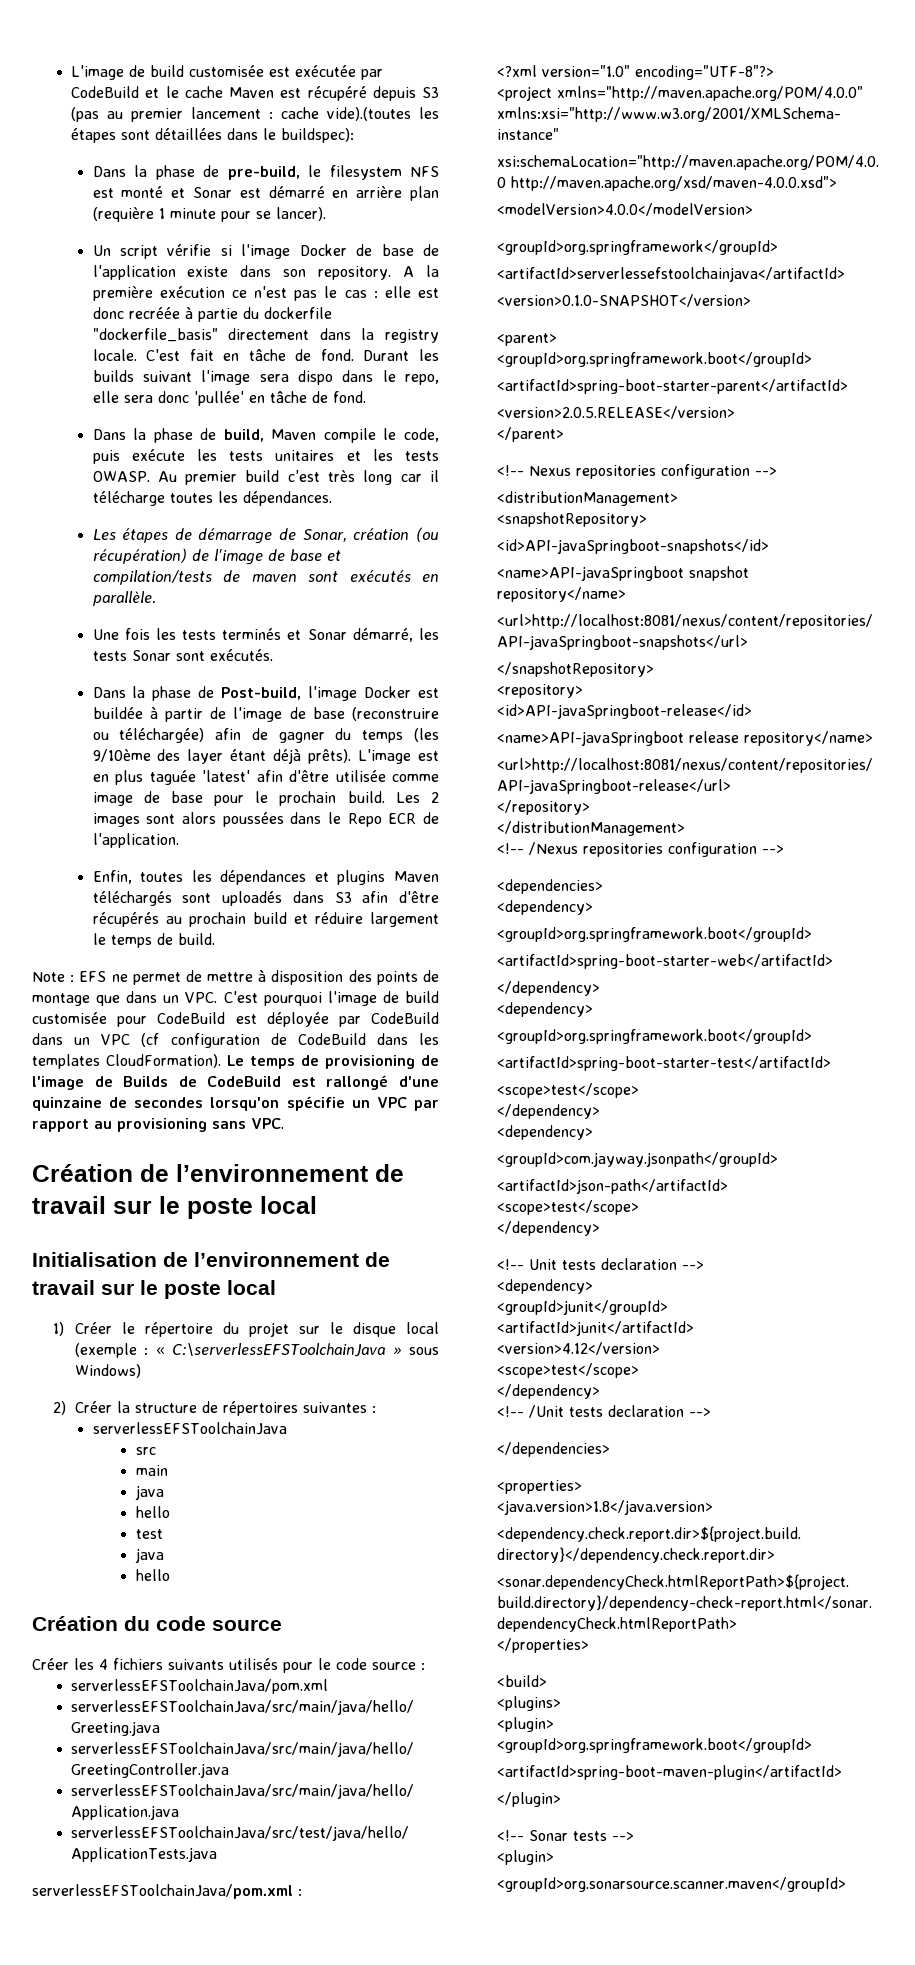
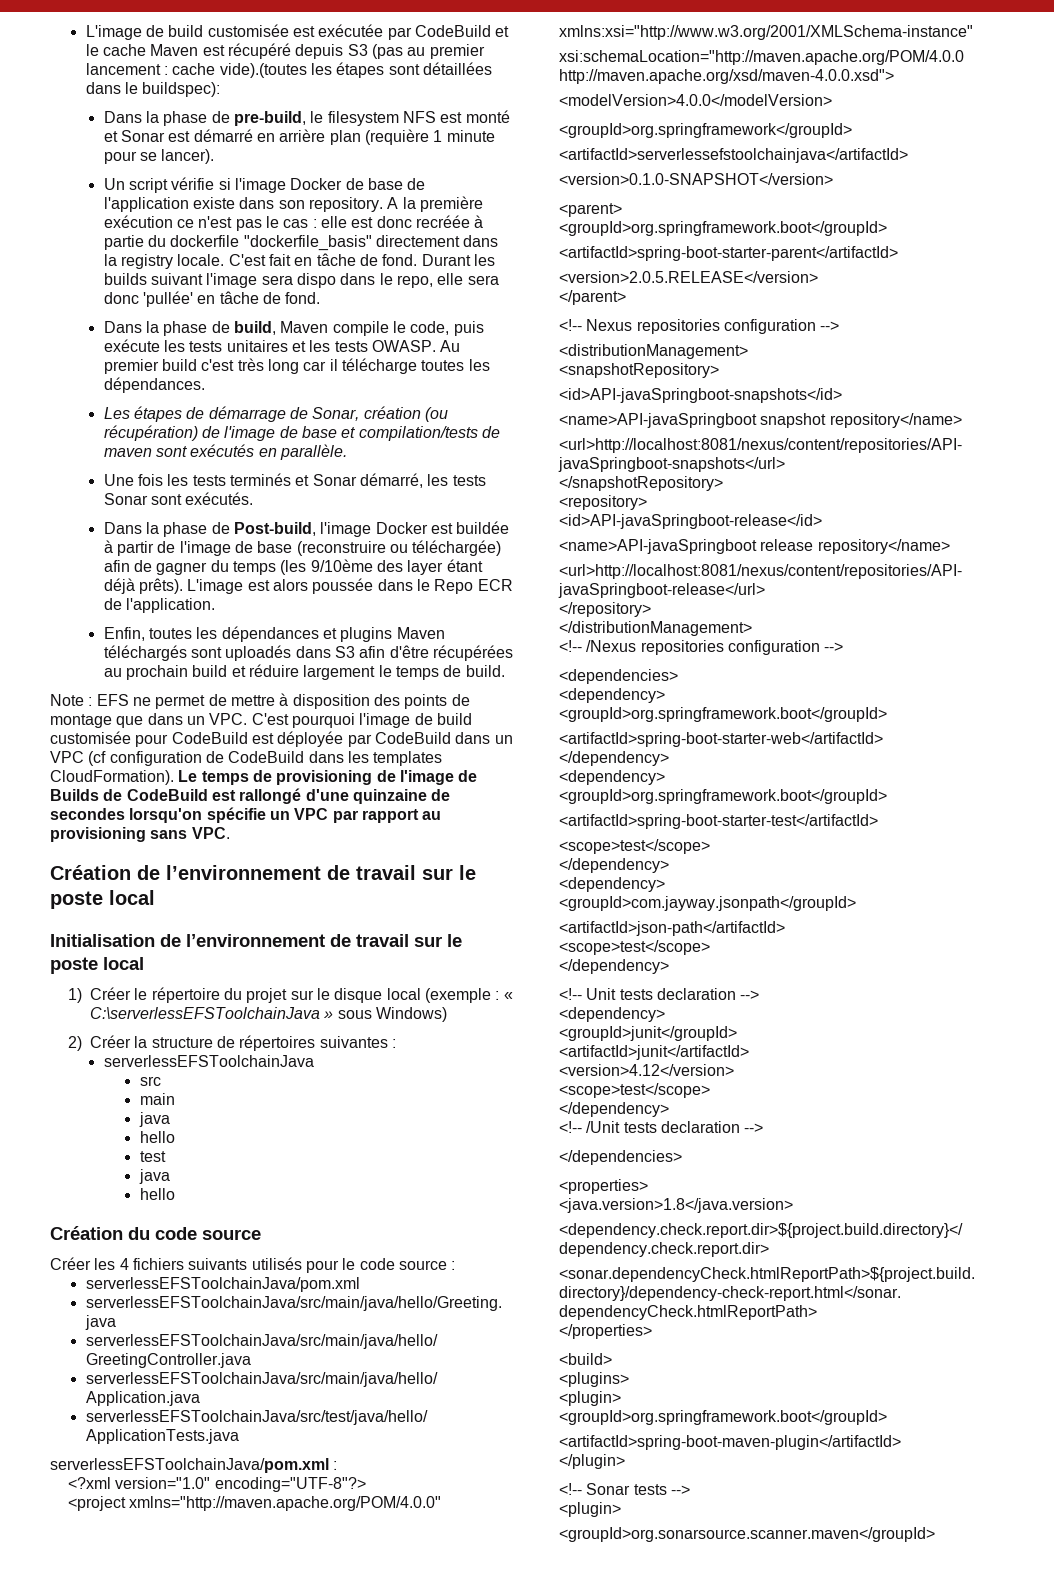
- L'image est en plus taguée 'latest' afin d'être utilisée comme image de base pour le prochain build. Les 2 images sont alors poussées dans le Repo ECR de l'application.
+ L'image est alors poussée dans le Repo ECR de l'application.
- Enfin, toutes les dépendances et plugins Maven téléchargés sont uploadés dans S3 afin d'être récupérés au prochain build et réduire largement le temps de build.
+ Enfin, toutes les dépendances et plugins Maven téléchargés sont uploadés dans S3 afin d'être récupérées au prochain build et réduire largement le temps de build.

